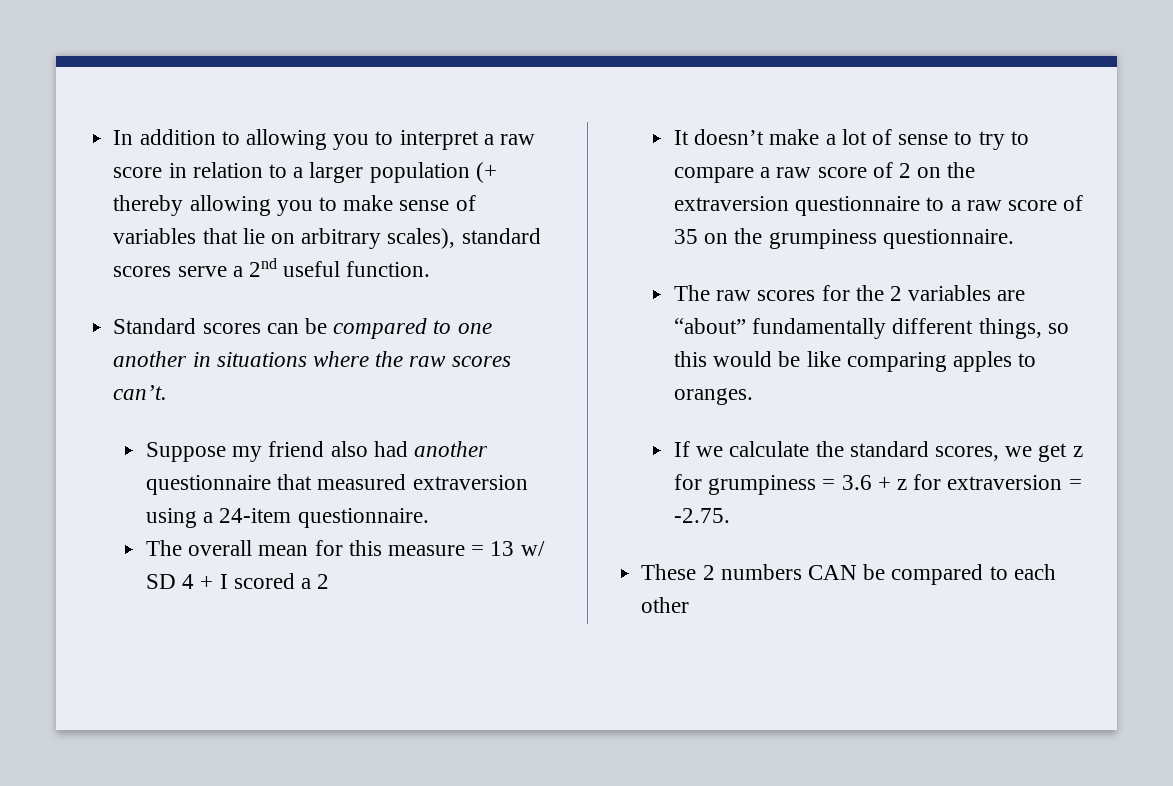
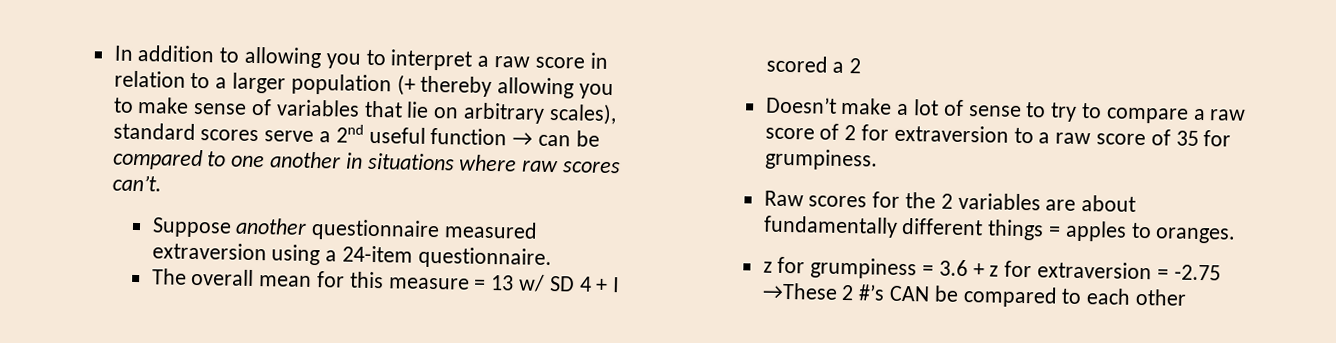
- In addition to allowing you to interpret a raw score in relation to a larger population (+ thereby allowing you to make sense of variables that lie on arbitrary scales), standard scores serve a 2nd useful function.
- Standard scores can be compared to one another in situations where the raw scores can’t.
+ In addition to allowing you to interpret a raw score in relation to a larger population (+ thereby allowing you to make sense of variables that lie on arbitrary scales), standard scores serve a 2nd useful function → can be compared to one another in situations where raw scores can’t.
- Suppose my friend also had another questionnaire that measured extraversion using a 24-item questionnaire.
+ Suppose another questionnaire measured extraversion using a 24-item questionnaire.
- It doesn’t make a lot of sense to try to compare a raw score of 2 on the extraversion questionnaire to a raw score of 35 on the grumpiness questionnaire.
- The raw scores for the 2 variables are “about” fundamentally different things, so this would be like comparing apples to oranges.
- If we calculate the standard scores, we get z for grumpiness = 3.6 + z for extraversion = -2.75.
- These 2 numbers CAN be compared to each other
+ Doesn’t make a lot of sense to try to compare a raw score of 2 for extraversion to a raw score of 35 for grumpiness.
+ Raw scores for the 2 variables are about fundamentally different things = apples to oranges.
+ z for grumpiness = 3.6 + z for extraversion = -2.75 →These 2 #’s CAN be compared to each other

